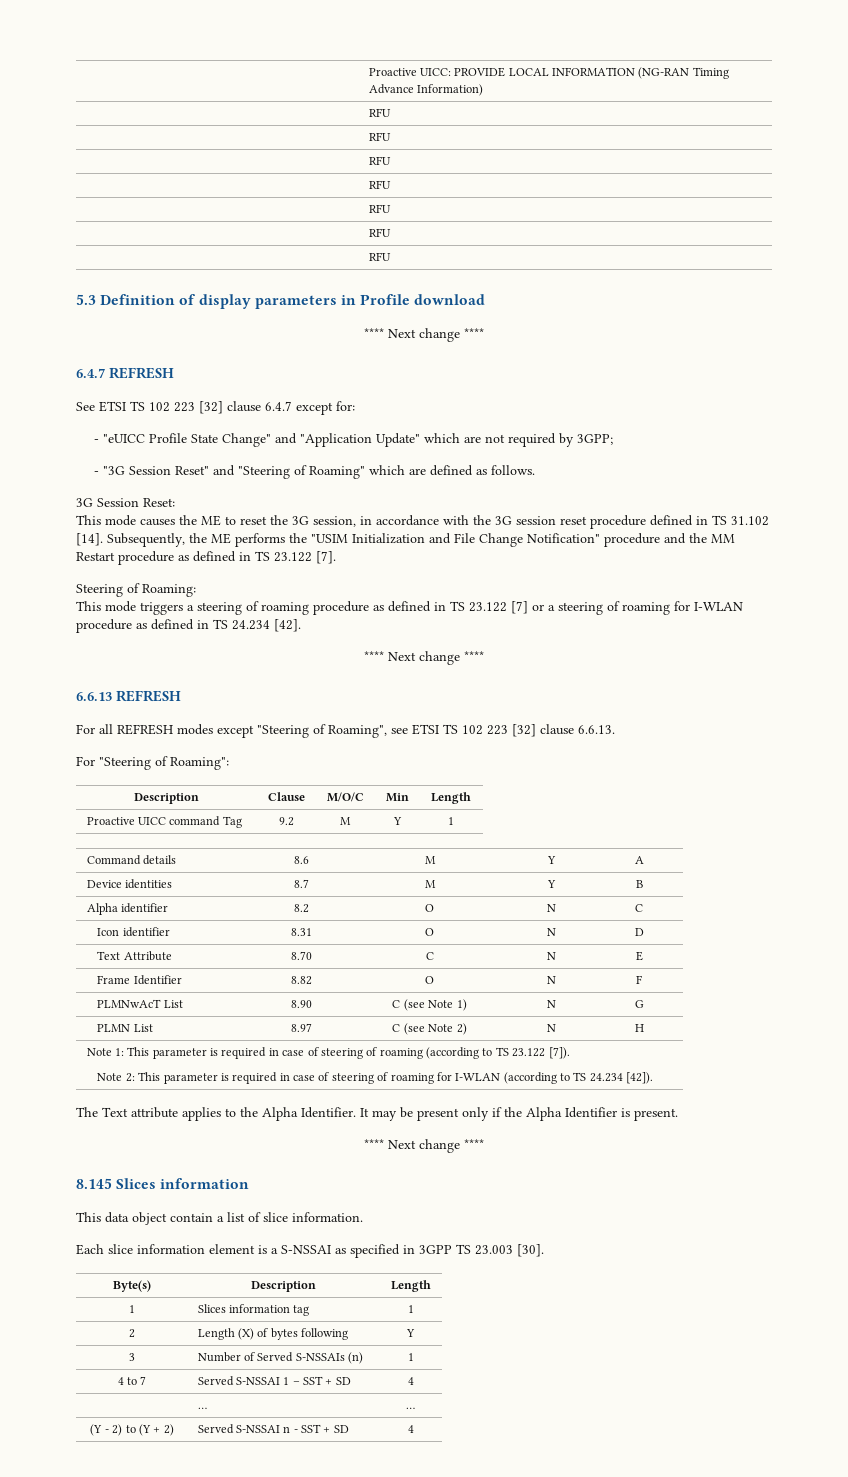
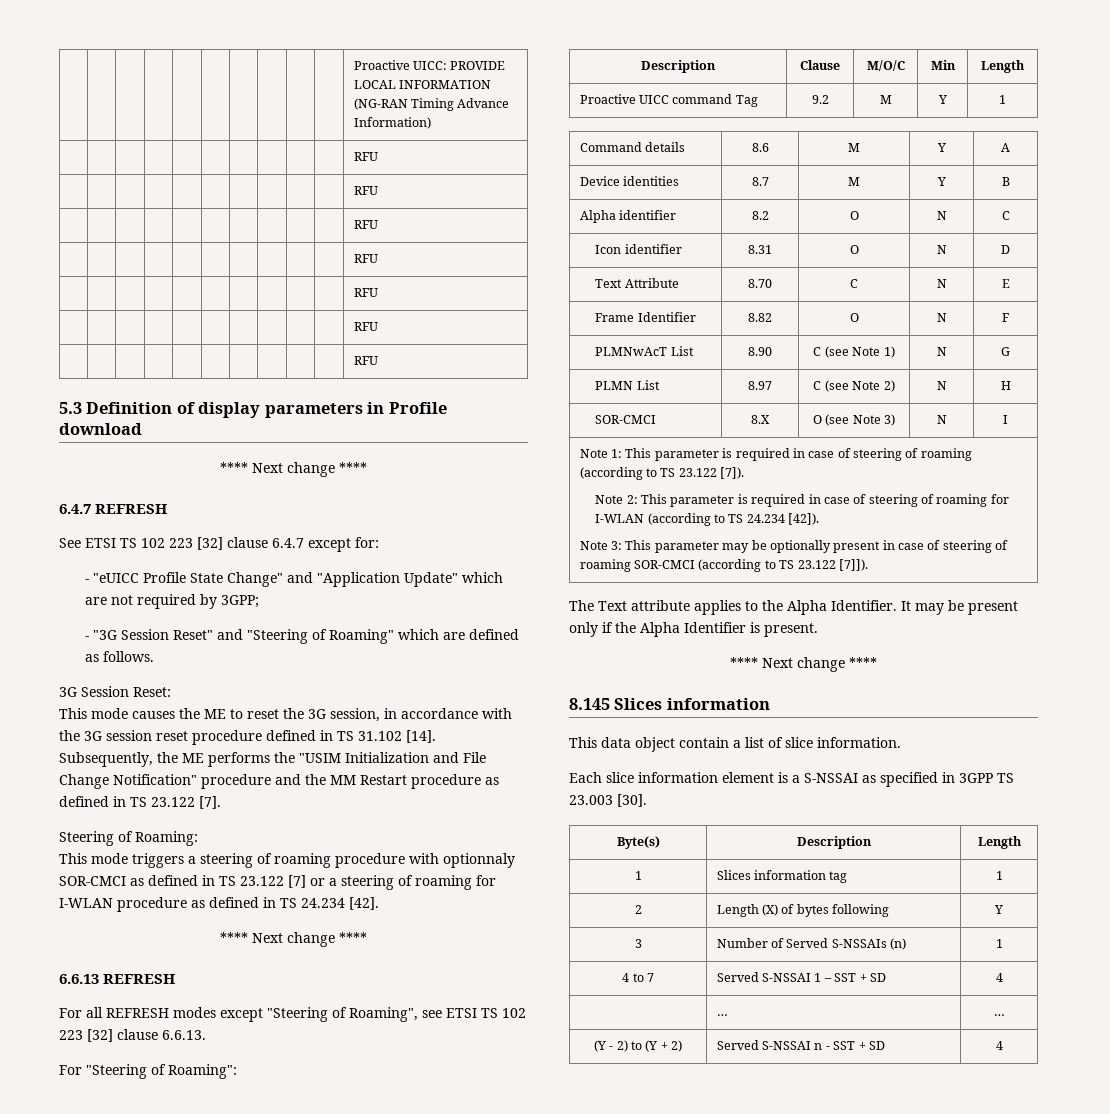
- This mode triggers a steering of roaming procedure as defined in TS 23.122 [7] or a steering of roaming for I-WLAN procedure as defined in TS 24.234 [42].
+ This mode triggers a steering of roaming procedure with optionnaly SOR-CMCI as defined in TS 23.122 [7] or a steering of roaming for I-WLAN procedure as defined in TS 24.234 [42].
+ SOR-CMCI | 8.X | O (see Note 3) | N | I
+ Note 3: This parameter may be optionally present in case of steering of roaming SOR-CMCI (according to TS 23.122 [7]]).

